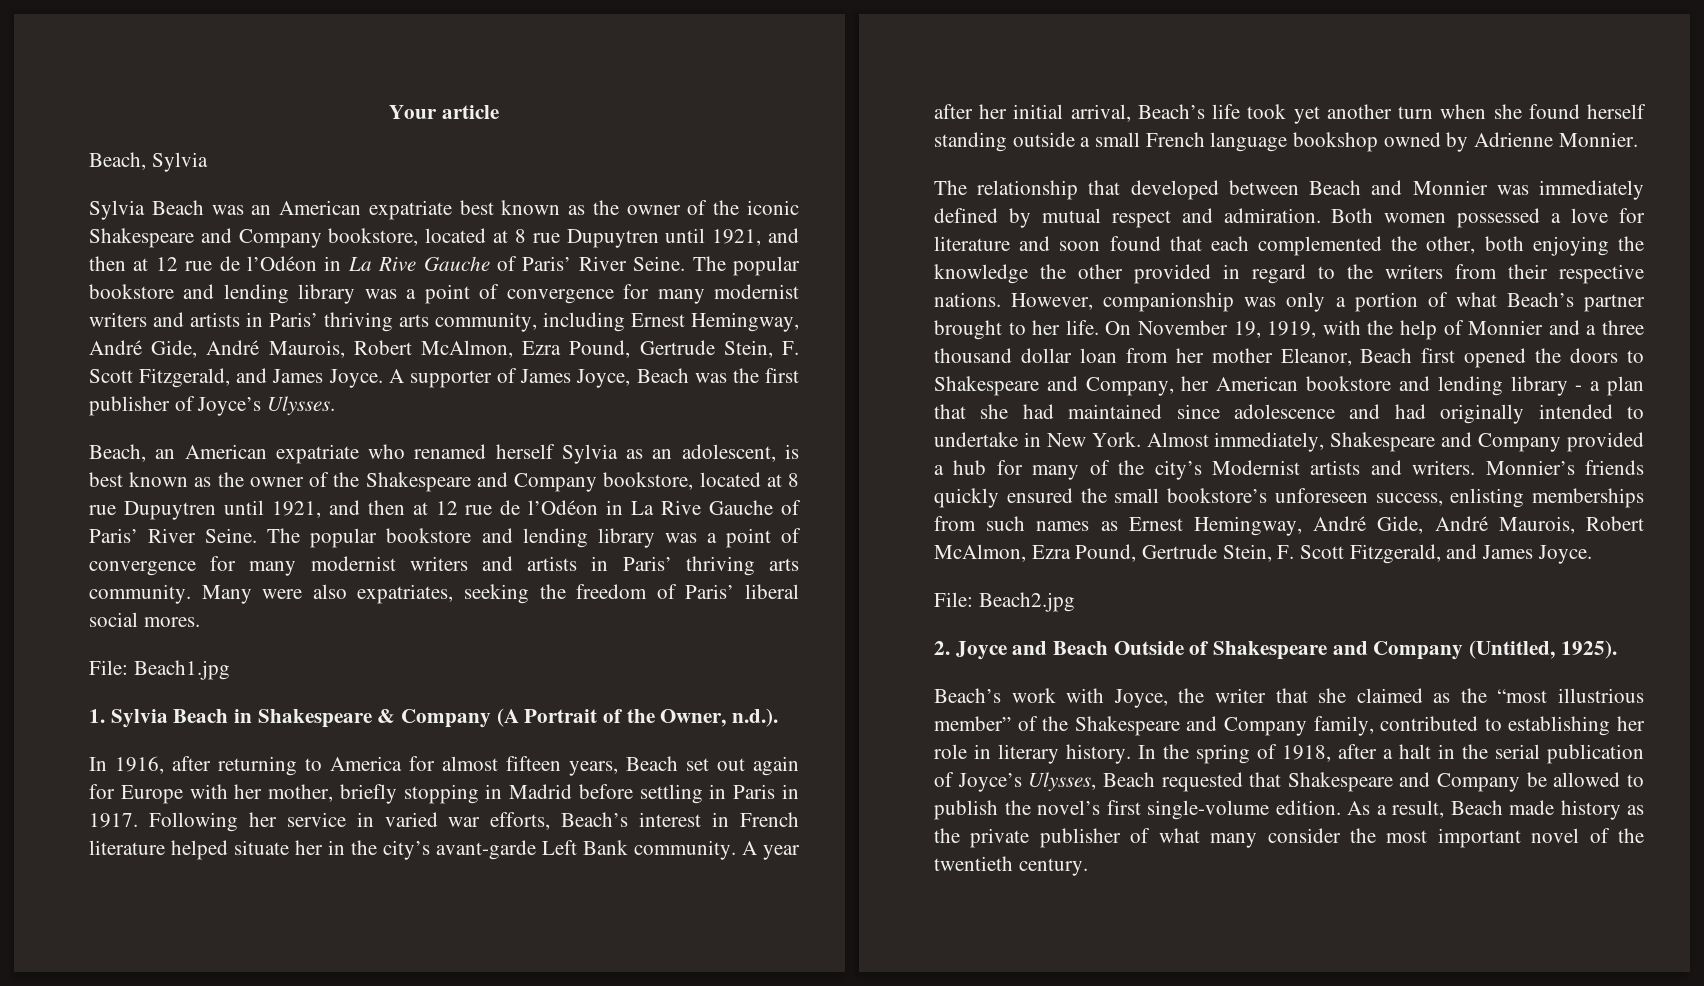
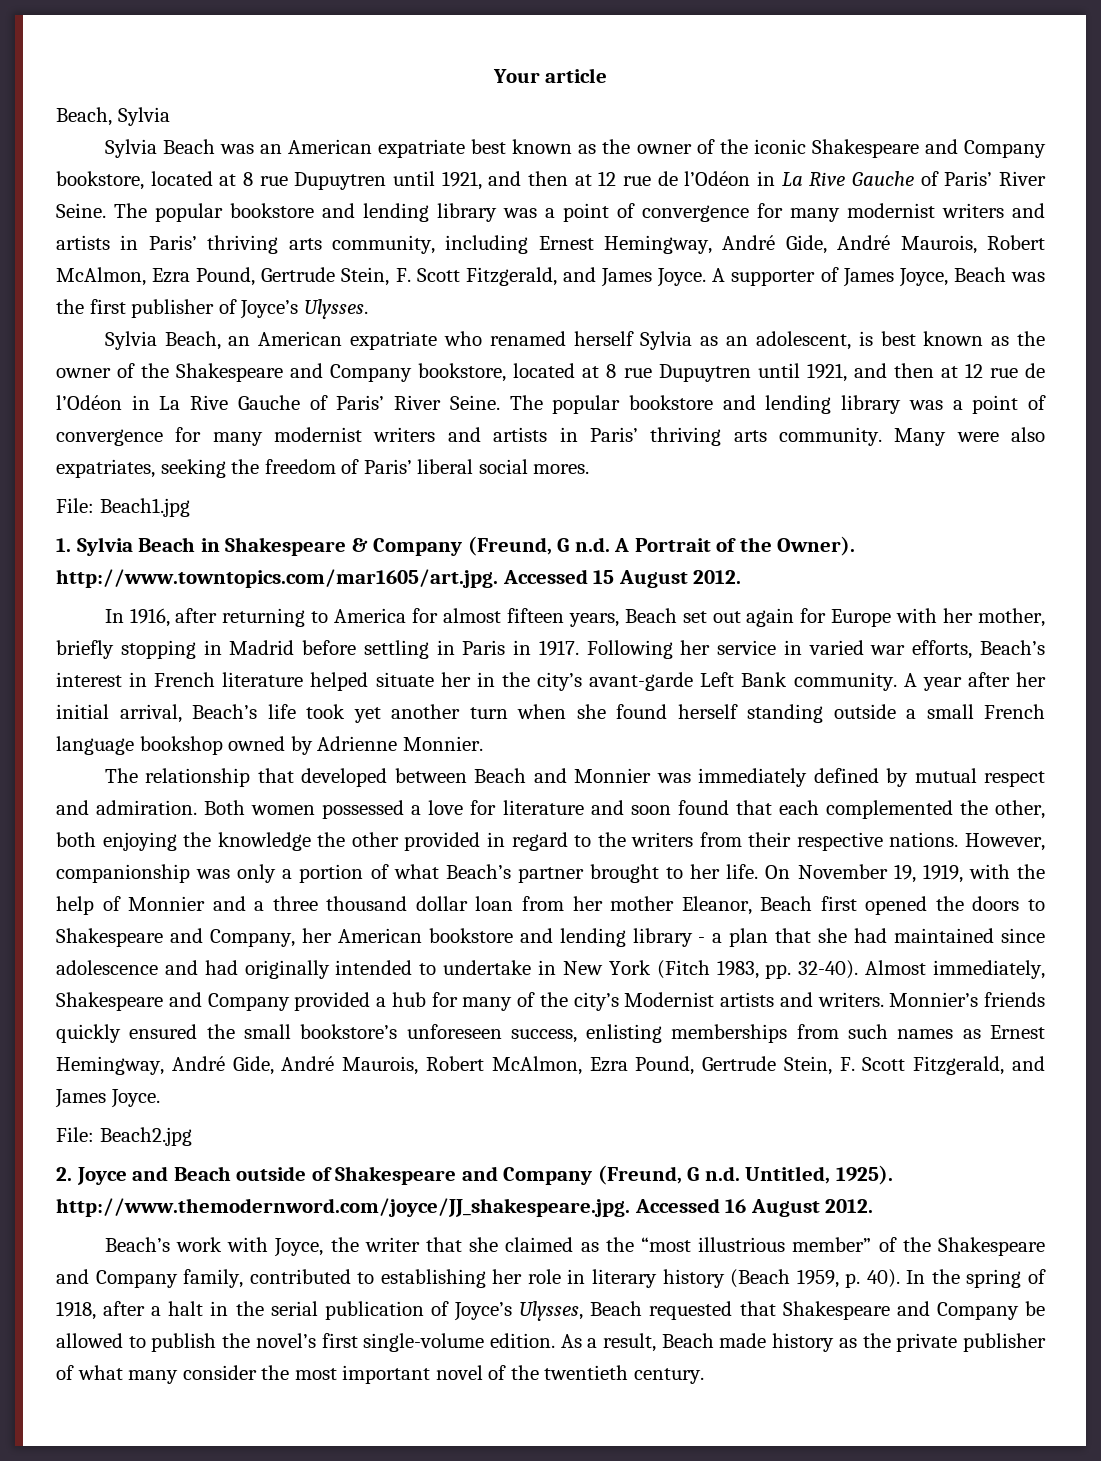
- Beach, an American expatriate who renamed herself Sylvia as an adolescent, is best known as the owner of the Shakespeare and Company bookstore, located at 8 rue Dupuytren until 1921, and then at 12 rue de l’Odéon in La Rive Gauche of Paris’ River Seine.
+ Sylvia Beach, an American expatriate who renamed herself Sylvia as an adolescent, is best known as the owner of the Shakespeare and Company bookstore, located at 8 rue Dupuytren until 1921, and then at 12 rue de l’Odéon in La Rive Gauche of Paris’ River Seine.
- 1. Sylvia Beach in Shakespeare & Company (A Portrait of the Owner, n.d.).
+ 1. Sylvia Beach in Shakespeare & Company (Freund, G n.d. A Portrait of the Owner). http://www.towntopics.com/mar1605/art.jpg. Accessed 15 August 2012.
- On November 19, 1919, with the help of Monnier and a three thousand dollar loan from her mother Eleanor, Beach first opened the doors to Shakespeare and Company, her American bookstore and lending library - a plan that she had maintained since adolescence and had originally intended to undertake in New York.
+ On November 19, 1919, with the help of Monnier and a three thousand dollar loan from her mother Eleanor, Beach first opened the doors to Shakespeare and Company, her American bookstore and lending library - a plan that she had maintained since adolescence and had originally intended to undertake in New York (Fitch 1983, pp. 32-40).
- 2. Joyce and Beach Outside of Shakespeare and Company (Untitled, 1925).
+ 2. Joyce and Beach outside of Shakespeare and Company (Freund, G n.d. Untitled, 1925). http://www.themodernword.com/joyce/JJ_shakespeare.jpg. Accessed 16 August 2012.
- Beach’s work with Joyce, the writer that she claimed as the “most illustrious member” of the Shakespeare and Company family, contributed to establishing her role in literary history.
+ Beach’s work with Joyce, the writer that she claimed as the “most illustrious member” of the Shakespeare and Company family, contributed to establishing her role in literary history (Beach 1959, p. 40).

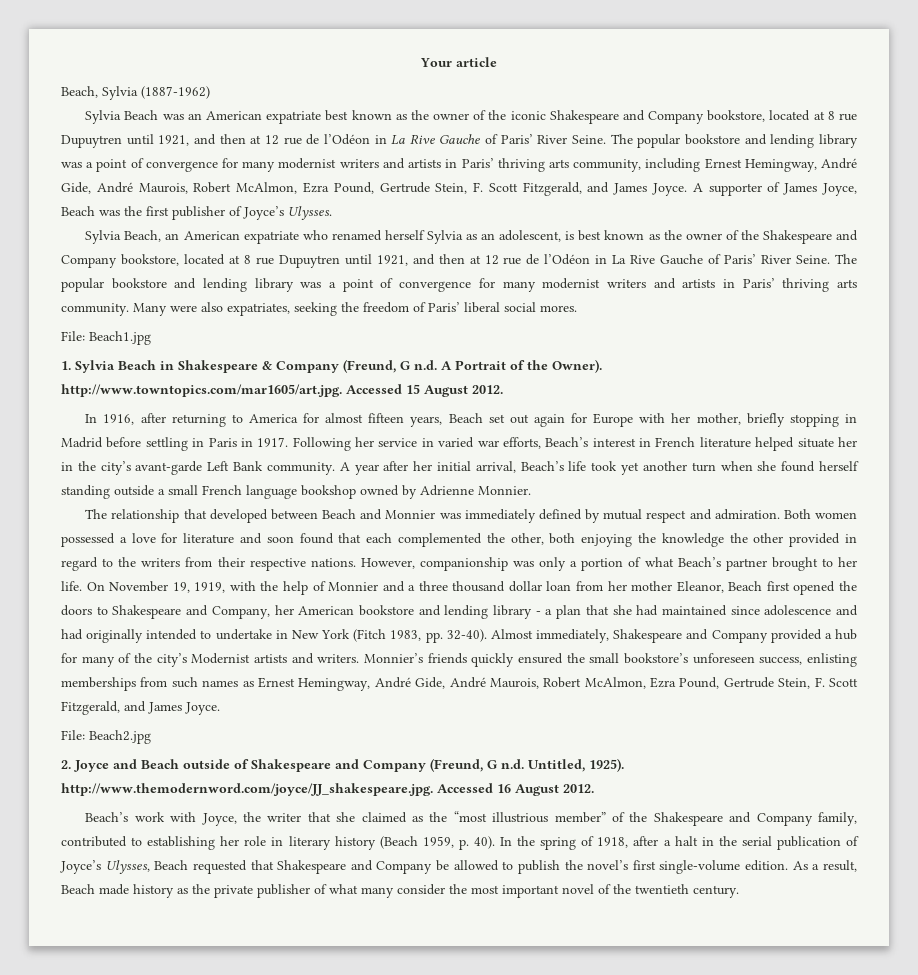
- Beach, Sylvia
+ Beach, Sylvia (1887-1962)

